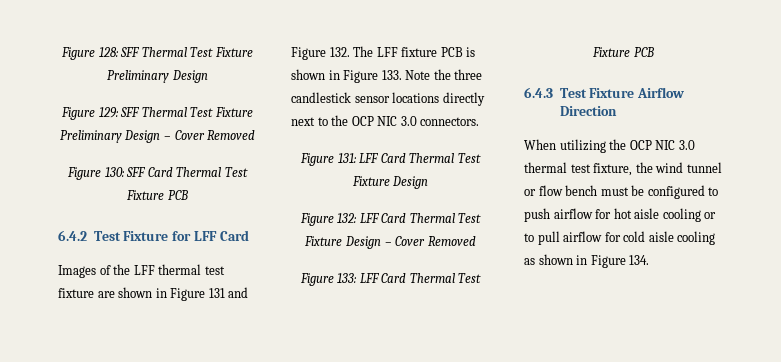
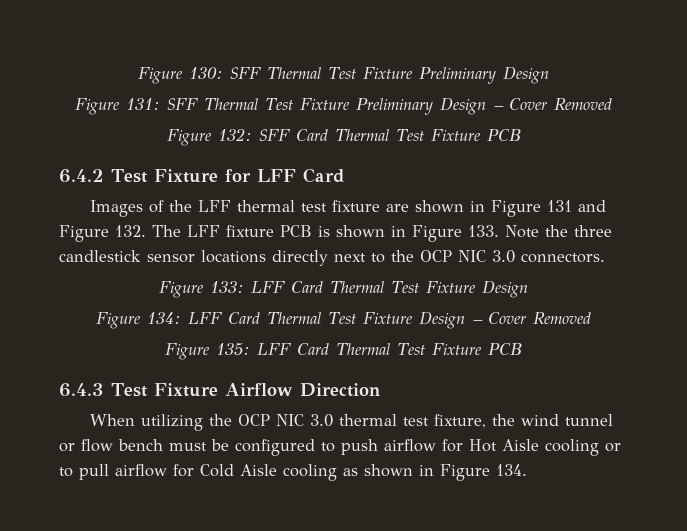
- Figure 128: SFF Thermal Test Fixture Preliminary Design
+ Figure 130: SFF Thermal Test Fixture Preliminary Design
- Figure 129: SFF Thermal Test Fixture Preliminary Design – Cover Removed
+ Figure 131: SFF Thermal Test Fixture Preliminary Design – Cover Removed
- Figure 130: SFF Card Thermal Test Fixture PCB
+ Figure 132: SFF Card Thermal Test Fixture PCB
- Figure 131: LFF Card Thermal Test Fixture Design
+ Figure 133: LFF Card Thermal Test Fixture Design
- Figure 132: LFF Card Thermal Test Fixture Design – Cover Removed
+ Figure 134: LFF Card Thermal Test Fixture Design – Cover Removed
- Figure 133: LFF Card Thermal Test Fixture PCB
+ Figure 135: LFF Card Thermal Test Fixture PCB
- When utilizing the OCP NIC 3.0 thermal test fixture, the wind tunnel or flow bench must be configured to push airflow for hot aisle cooling or to pull airflow for cold aisle cooling as shown in Figure 134.
+ When utilizing the OCP NIC 3.0 thermal test fixture, the wind tunnel or flow bench must be configured to push airflow for Hot Aisle cooling or to pull airflow for Cold Aisle cooling as shown in Figure 134.

